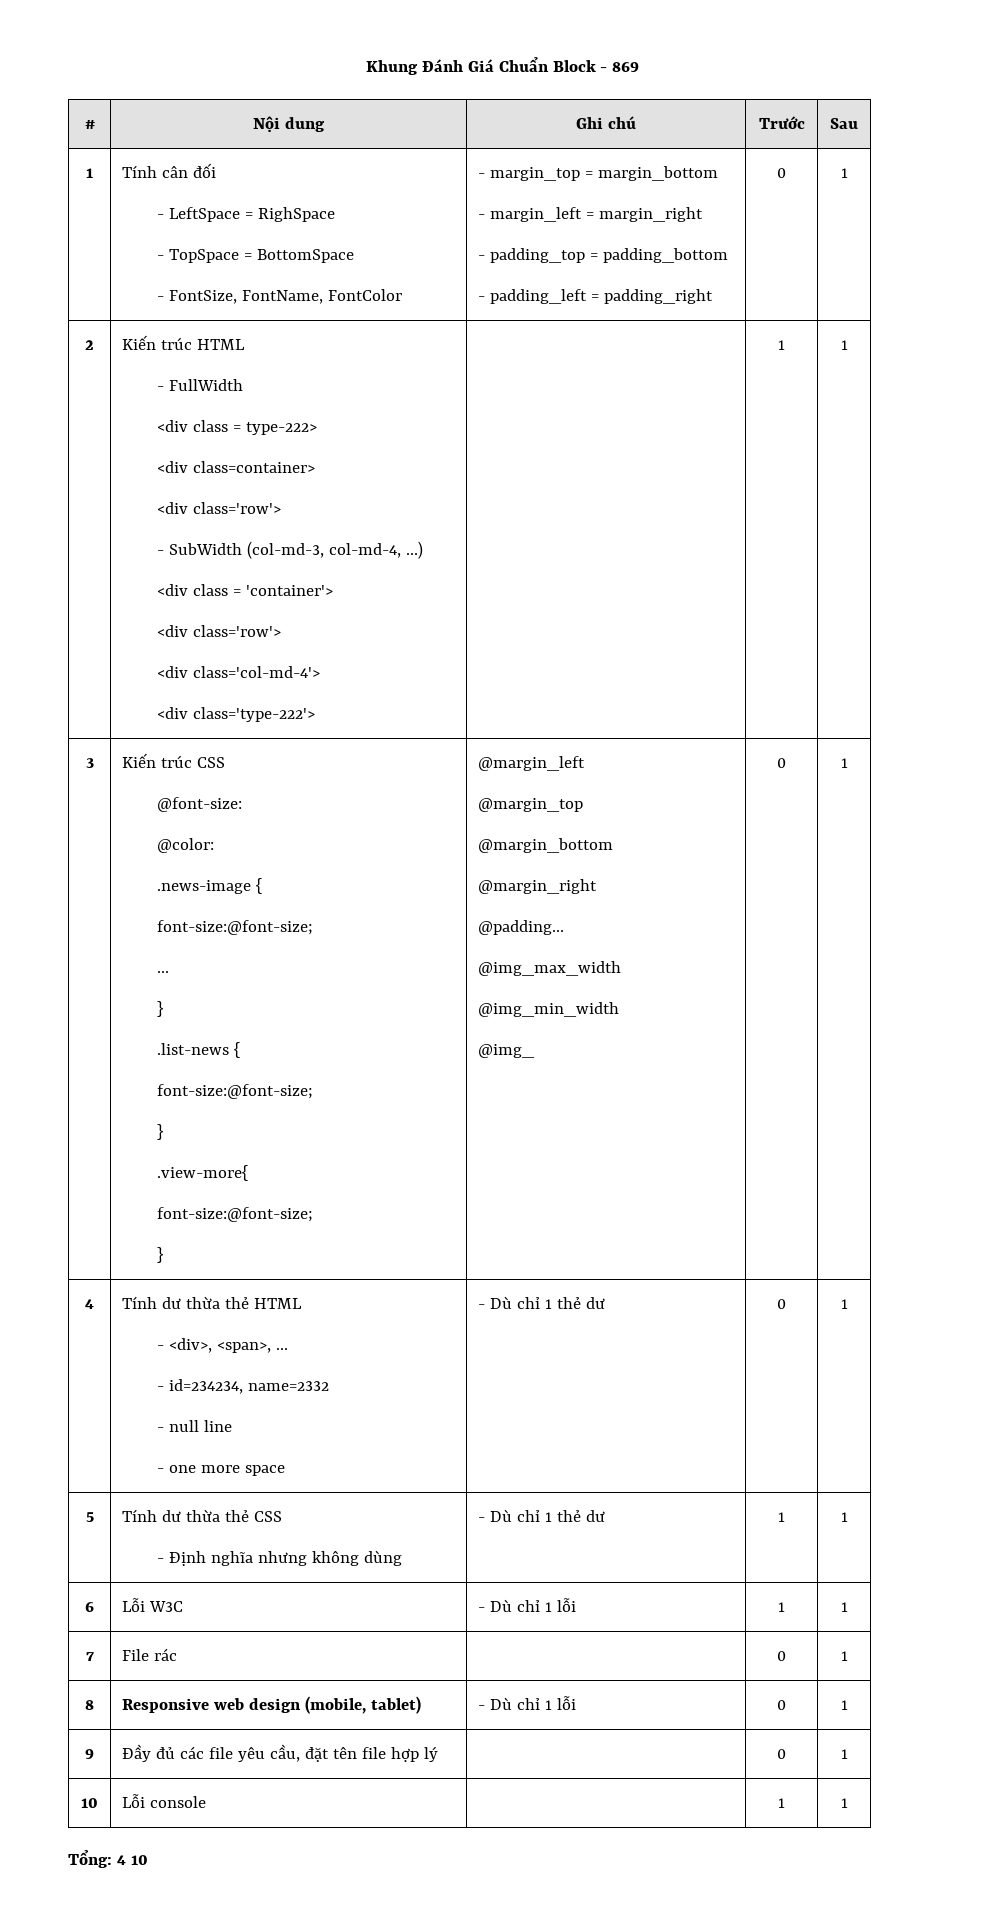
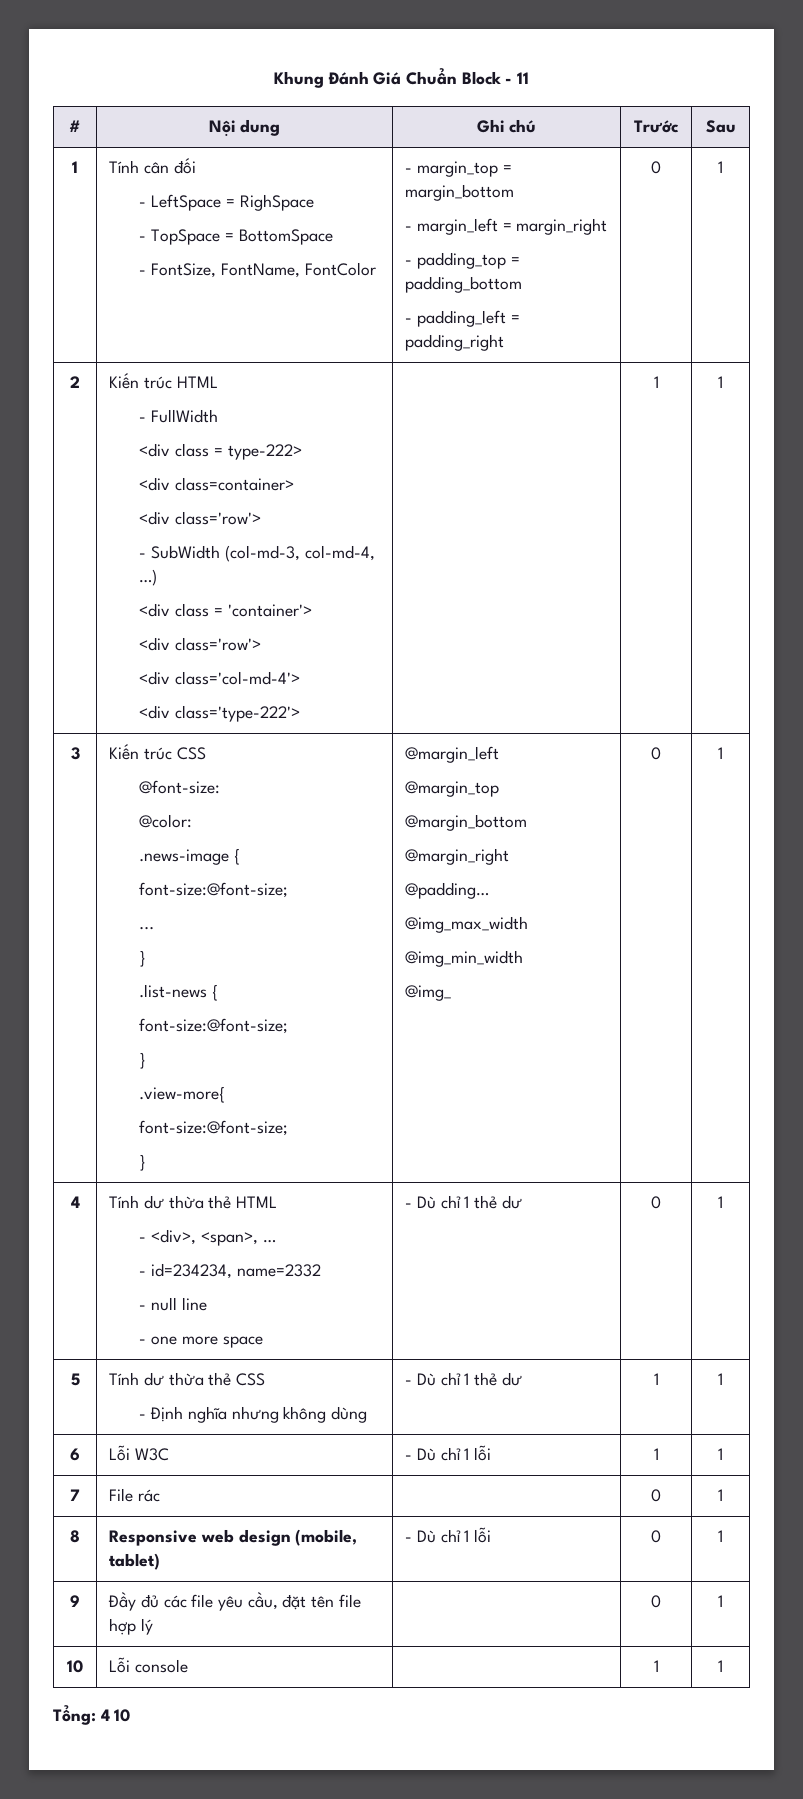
- Khung Đánh Giá Chuẩn Block - 869
+ Khung Đánh Giá Chuẩn Block - 11

